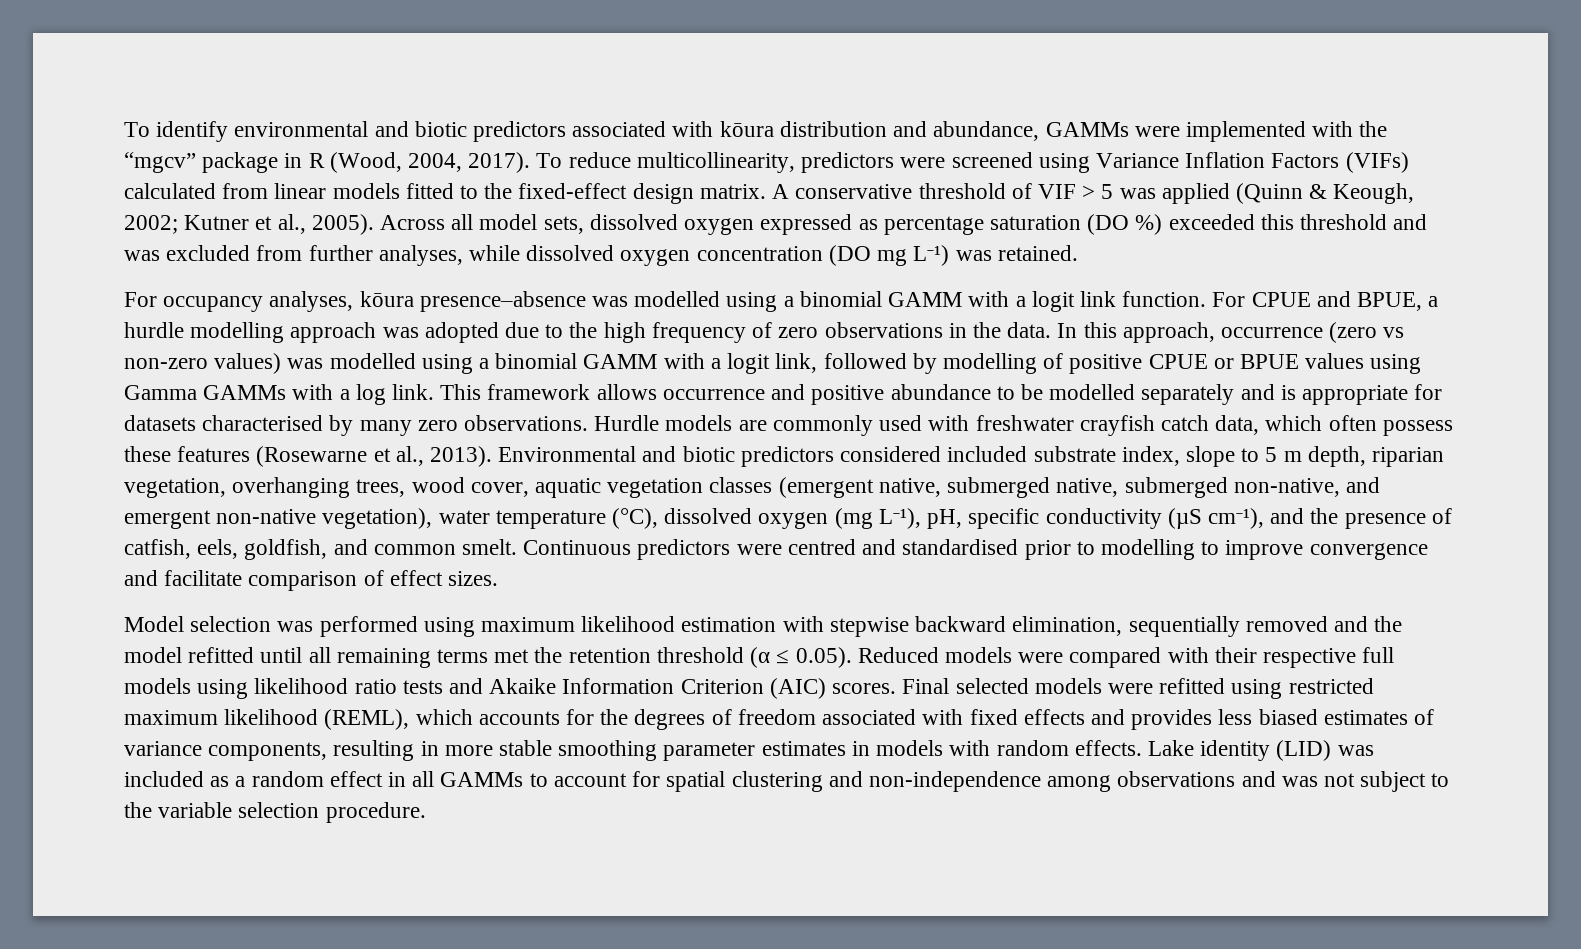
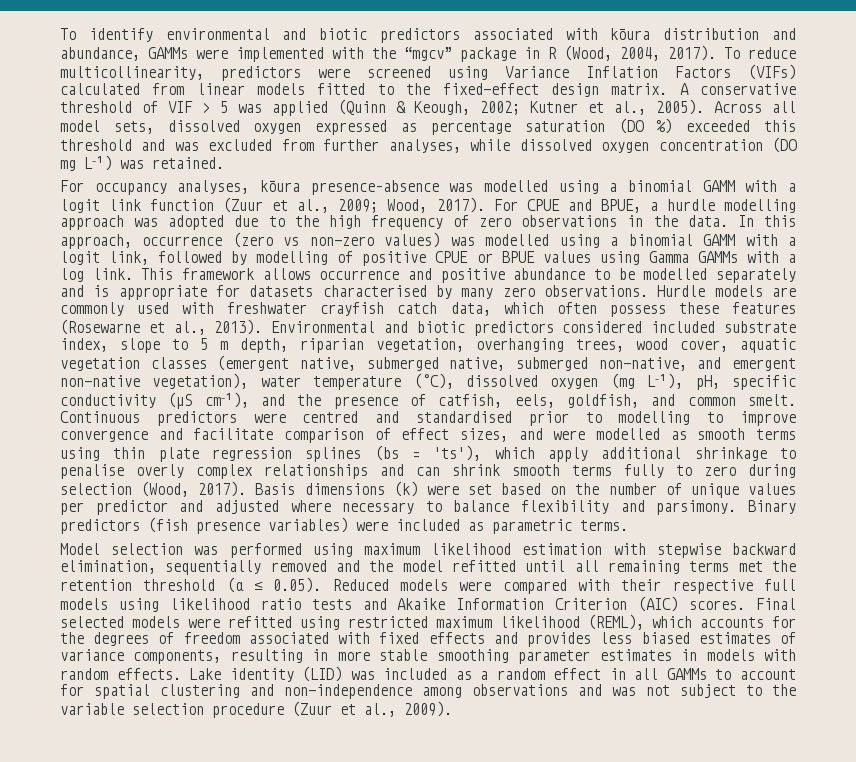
- For occupancy analyses, kōura presence–absence was modelled using a binomial GAMM with a logit link function.
+ For occupancy analyses, kōura presence–absence was modelled using a binomial GAMM with a logit link function (Zuur et al., 2009; Wood, 2017).
- Continuous predictors were centred and standardised prior to modelling to improve convergence and facilitate comparison of effect sizes.
+ Continuous predictors were centred and standardised prior to modelling to improve convergence and facilitate comparison of effect sizes, and were modelled as smooth terms using thin plate regression splines (bs = 'ts'), which apply additional shrinkage to penalise overly complex relationships and can shrink smooth terms fully to zero during selection (Wood, 2017). Basis dimensions (k) were set based on the number of unique values per predictor and adjusted where necessary to balance flexibility and parsimony. Binary predictors (fish presence variables) were included as parametric terms.
- Lake identity (LID) was included as a random effect in all GAMMs to account for spatial clustering and non-independence among observations and was not subject to the variable selection procedure.
+ Lake identity (LID) was included as a random effect in all GAMMs to account for spatial clustering and non-independence among observations and was not subject to the variable selection procedure (Zuur et al., 2009).

